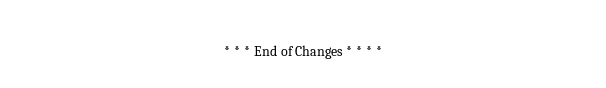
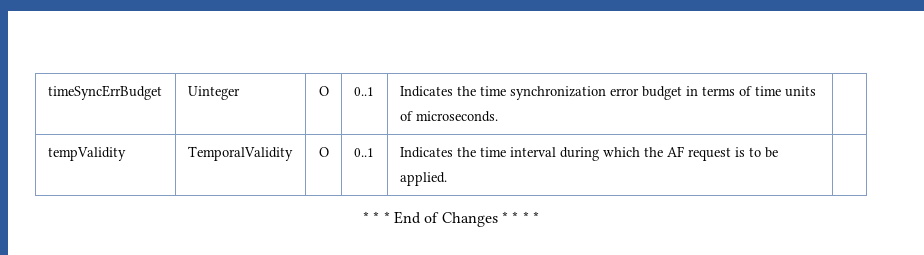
+ timeSyncErrBudget | Uinteger | O | 0..1 | Indicates the time synchronization error budget in terms of time units of microseconds. |
+ tempValidity | TemporalValidity | O | 0..1 | Indicates the time interval during which the AF request is to be applied. |

